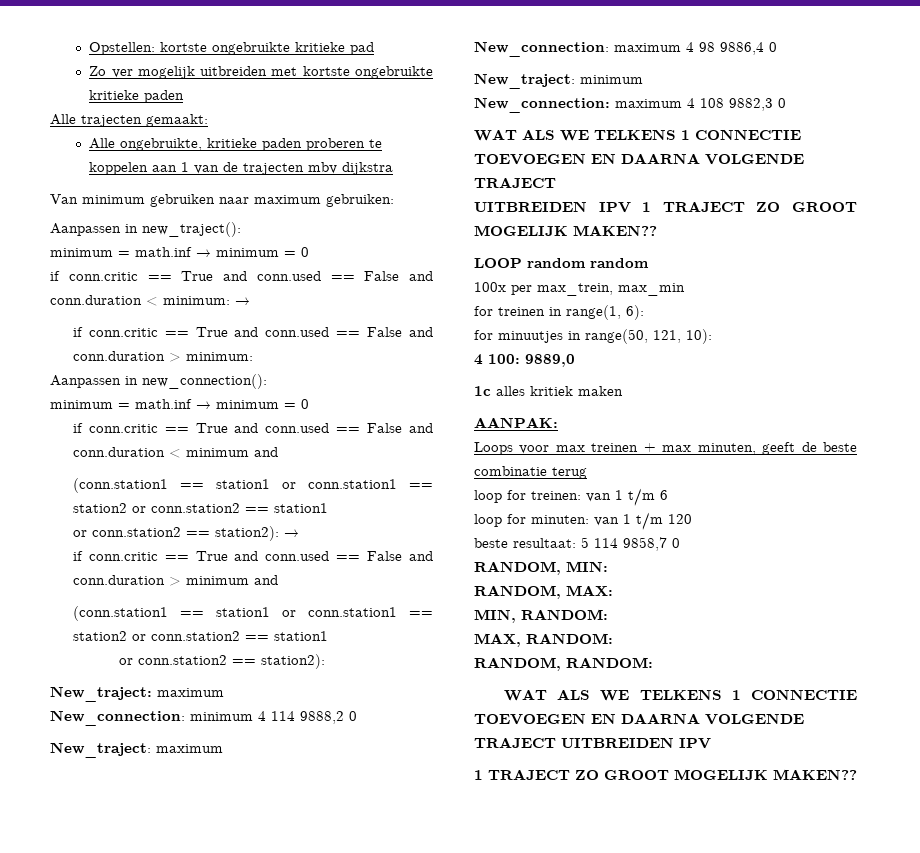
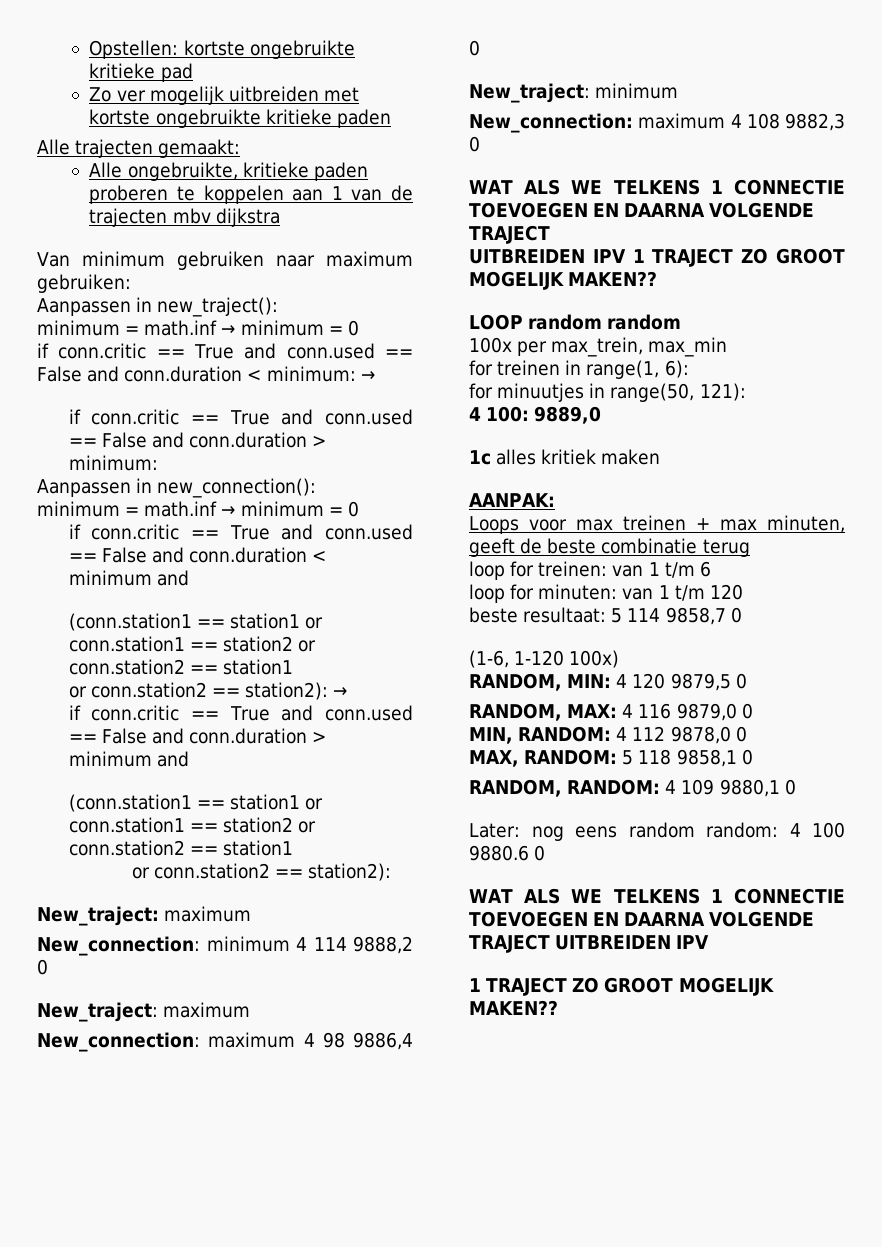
- for minuutjes in range(50, 121, 10):
+ for minuutjes in range(50, 121):
+ (1-6, 1-120 100x)
- RANDOM, MIN:
- RANDOM, MAX:
- MIN, RANDOM:
- MAX, RANDOM:
- RANDOM, RANDOM:
+ RANDOM, MIN: 4 120 9879,5 0
+ RANDOM, MAX: 4 116 9879,0 0
+ MIN, RANDOM: 4 112 9878,0 0
+ MAX, RANDOM: 5 118 9858,1 0
+ RANDOM, RANDOM: 4 109 9880,1 0
+ Later: nog eens random random: 4 100 9880.6 0

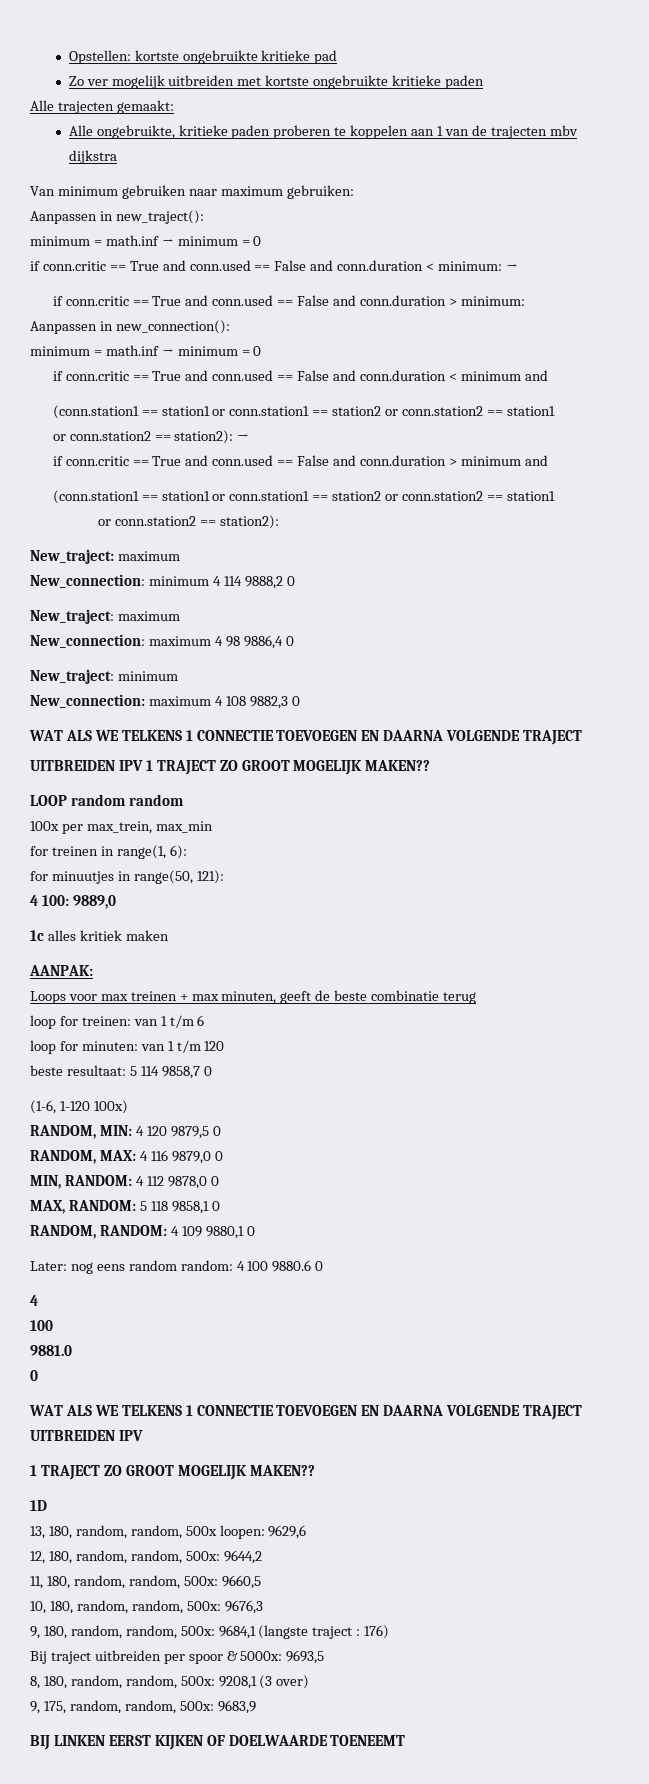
  Later: nog eens random random: 4 100 9880.6 0
+ 4
+ 100
+ 9881.0
+ 0
+ 1D
+ 13, 180, random, random, 500x loopen: 9629,6
+ 12, 180, random, random, 500x: 9644,2
+ 11, 180, random, random, 500x: 9660,5
+ 10, 180, random, random, 500x: 9676,3
+ 9, 180, random, random, 500x: 9684,1 (langste traject : 176)
+ Bij traject uitbreiden per spoor & 5000x: 9693,5
+ 8, 180, random, random, 500x: 9208,1 (3 over)
+ 9, 175, random, random, 500x: 9683,9
+ BIJ LINKEN EERST KIJKEN OF DOELWAARDE TOENEEMT

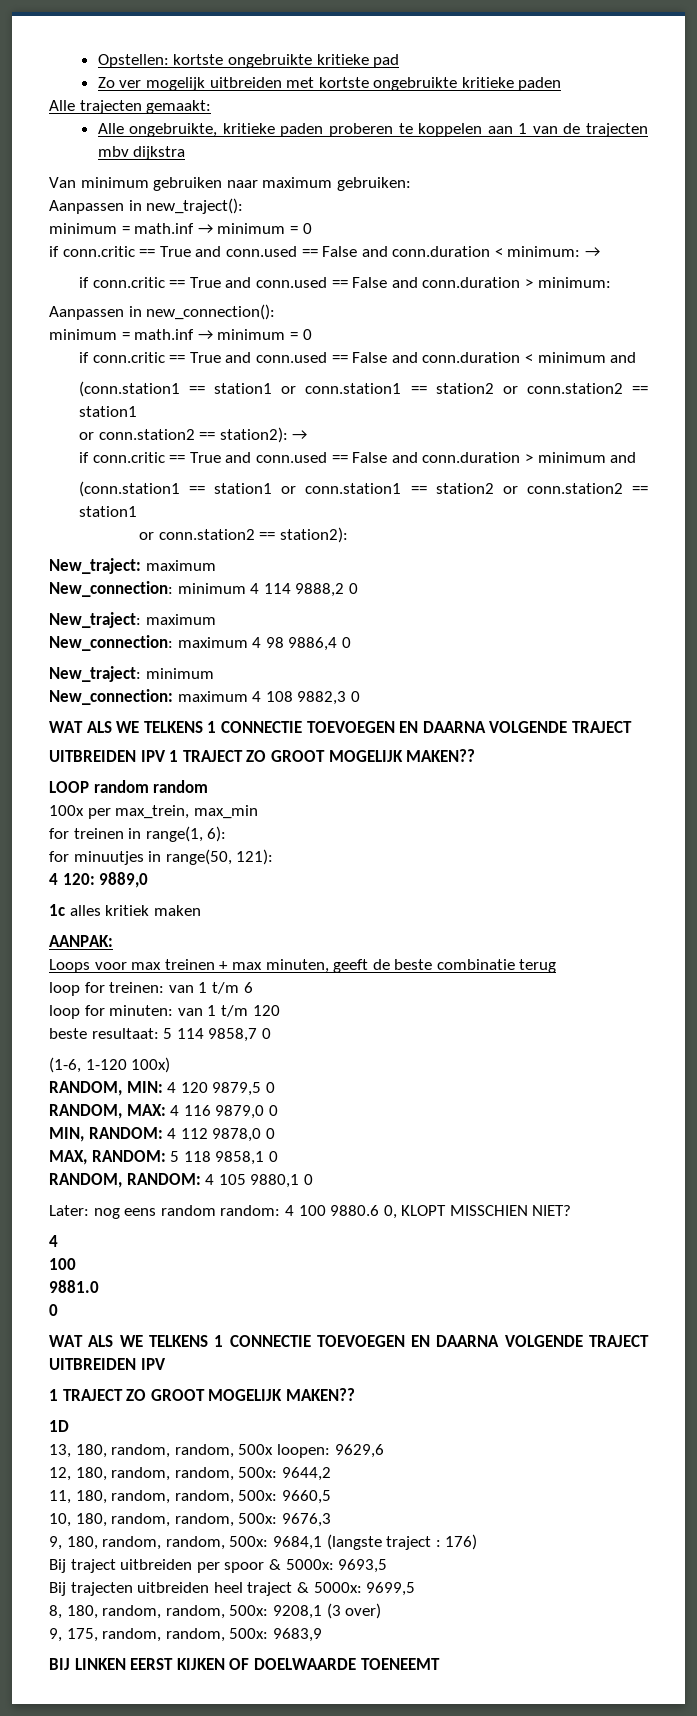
- 4 100: 9889,0
+ 4 120: 9889,0
- RANDOM, RANDOM: 4 109 9880,1 0
+ RANDOM, RANDOM: 4 105 9880,1 0
- Later: nog eens random random: 4 100 9880.6 0
+ Later: nog eens random random: 4 100 9880.6 0, KLOPT MISSCHIEN NIET?
+ Bij trajecten uitbreiden heel traject & 5000x: 9699,5

